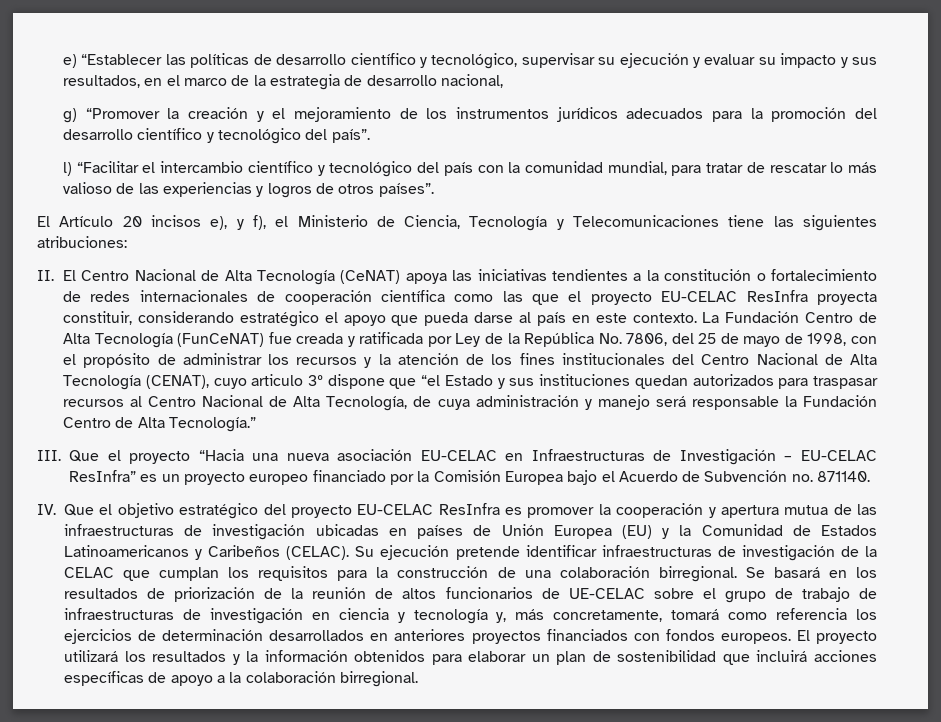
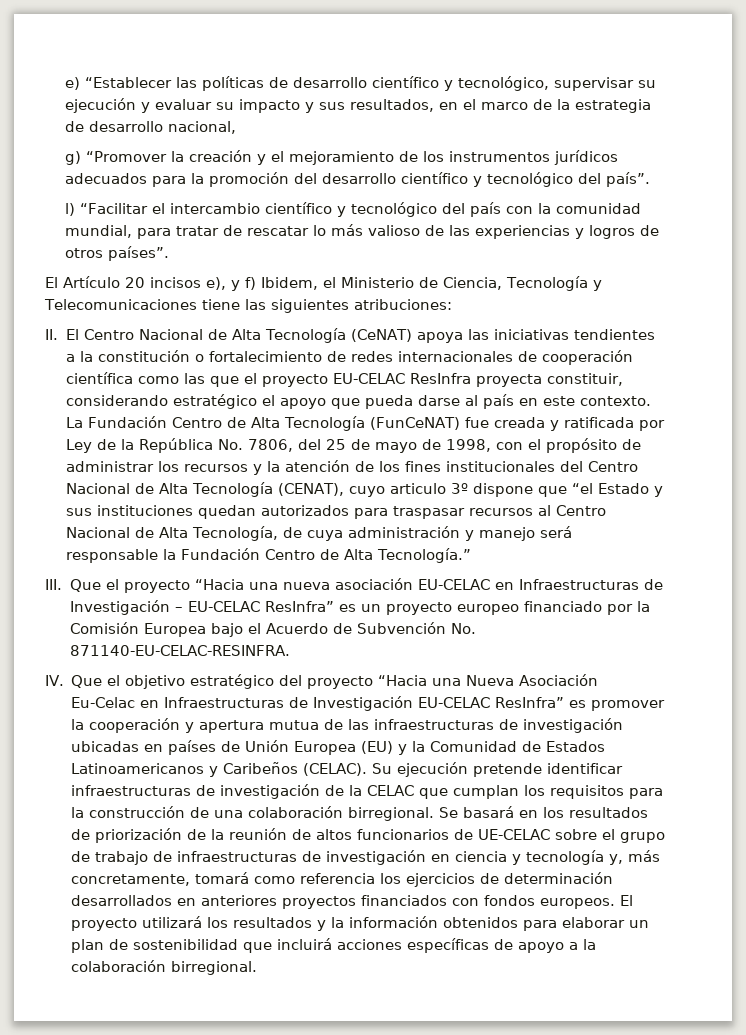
- El Artículo 20 incisos e), y f), el Ministerio de Ciencia, Tecnología y Telecomunicaciones tiene las siguientes atribuciones:
+ El Artículo 20 incisos e), y f) Ibidem, el Ministerio de Ciencia, Tecnología y Telecomunicaciones tiene las siguientes atribuciones:
- III. Que el proyecto “Hacia una nueva asociación EU-CELAC en Infraestructuras de Investigación – EU-CELAC ResInfra” es un proyecto europeo financiado por la Comisión Europea bajo el Acuerdo de Subvención no. 871140.
+ III. Que el proyecto “Hacia una nueva asociación EU-CELAC en Infraestructuras de Investigación – EU-CELAC ResInfra” es un proyecto europeo financiado por la Comisión Europea bajo el Acuerdo de Subvención No. 871140-EU-CELAC-RESINFRA.
- IV. Que el objetivo estratégico del proyecto EU-CELAC ResInfra es promover la cooperación y apertura mutua de las infraestructuras de investigación ubicadas en países de Unión Europea (EU) y la Comunidad de Estados Latinoamericanos y Caribeños (CELAC).
+ IV. Que el objetivo estratégico del proyecto “Hacia una Nueva Asociación Eu-Celac en Infraestructuras de Investigación EU-CELAC ResInfra” es promover la cooperación y apertura mutua de las infraestructuras de investigación ubicadas en países de Unión Europea (EU) y la Comunidad de Estados Latinoamericanos y Caribeños (CELAC).

